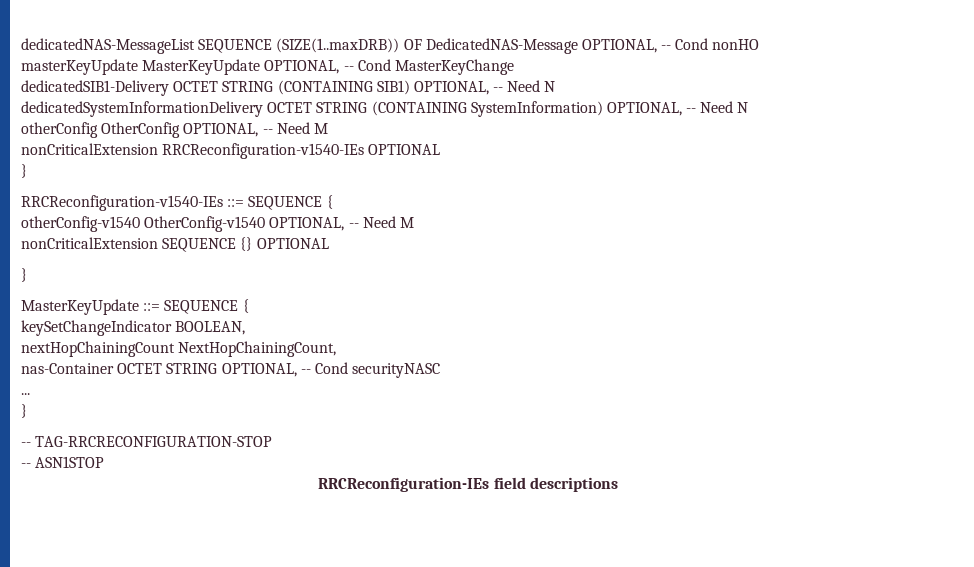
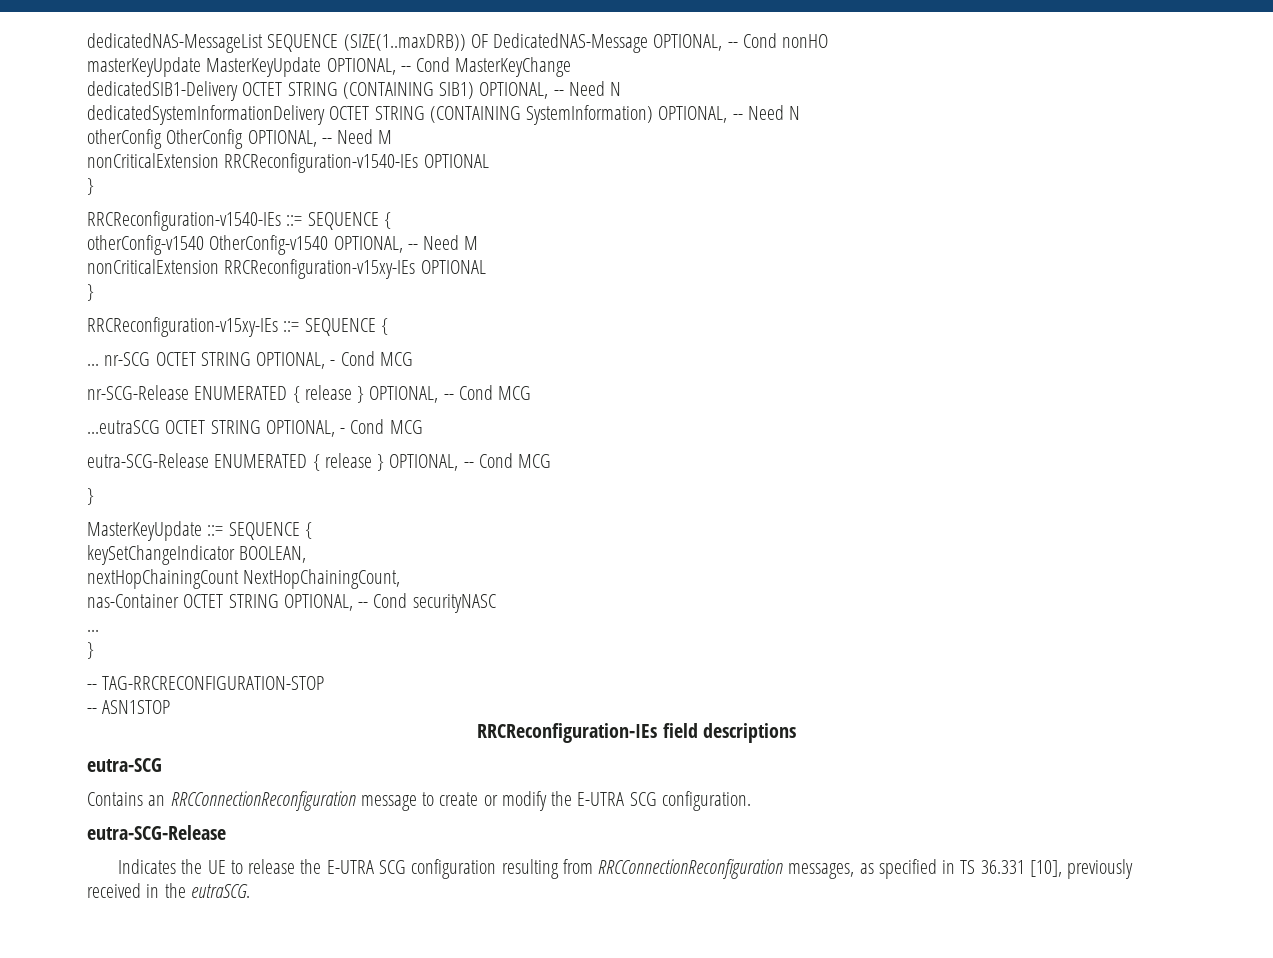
- nonCriticalExtension SEQUENCE {} OPTIONAL
+ nonCriticalExtension RRCReconfiguration-v15xy-IEs OPTIONAL
+ }
+ RRCReconfiguration-v15xy-IEs ::= SEQUENCE {
+ ... nr-SCG OCTET STRING OPTIONAL, - Cond MCG
+ nr-SCG-Release ENUMERATED { release } OPTIONAL, -- Cond MCG
+ ...eutraSCG OCTET STRING OPTIONAL, - Cond MCG
+ eutra-SCG-Release ENUMERATED { release } OPTIONAL, -- Cond MCG
+ eutra-SCG
+ Contains an RRCConnectionReconfiguration message to create or modify the E-UTRA SCG configuration.
+ eutra-SCG-Release
+ Indicates the UE to release the E-UTRA SCG configuration resulting from RRCConnectionReconfiguration messages, as specified in TS 36.331 [10], previously received in the eutraSCG.

